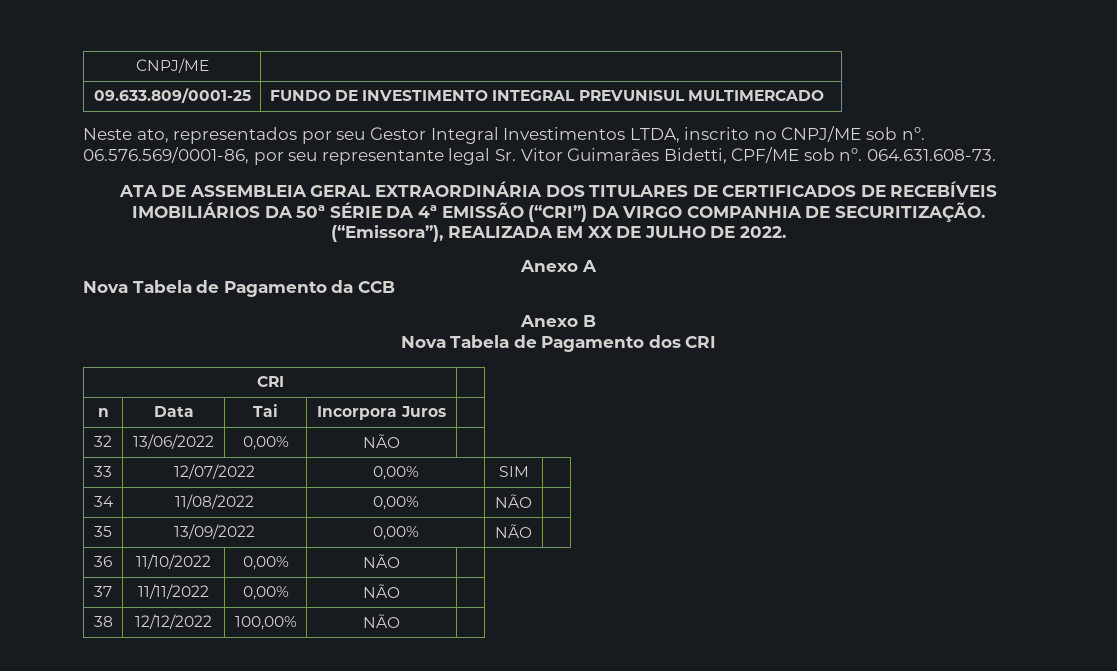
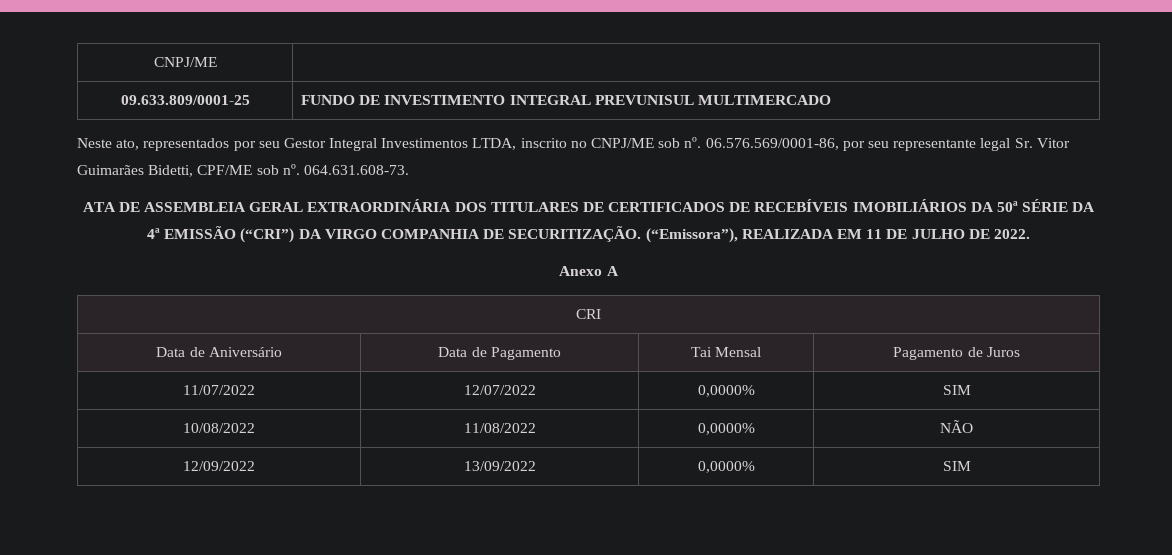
- (“Emissora”), REALIZADA EM XX DE JULHO DE 2022.
+ (“Emissora”), REALIZADA EM 11 DE JULHO DE 2022.
- Nova Tabela de Pagamento da CCB
- Anexo B
- Nova Tabela de Pagamento dos CRI
- CRI |
- n | Data | Tai | Incorpora Juros |
- 32 | 13/06/2022 | 0,00% | NÃO |
- 33 | 12/07/2022 | 0,00% | SIM |
- 34 | 11/08/2022 | 0,00% | NÃO |
- 35 | 13/09/2022 | 0,00% | NÃO |
- 36 | 11/10/2022 | 0,00% | NÃO |
- 37 | 11/11/2022 | 0,00% | NÃO |
- 38 | 12/12/2022 | 100,00% | NÃO |
+ CRI
+ Data de Aniversário | Data de Pagamento | Tai Mensal | Pagamento de Juros
+ 11/07/2022 | 12/07/2022 | 0,0000% | SIM
+ 10/08/2022 | 11/08/2022 | 0,0000% | NÃO
+ 12/09/2022 | 13/09/2022 | 0,0000% | SIM

